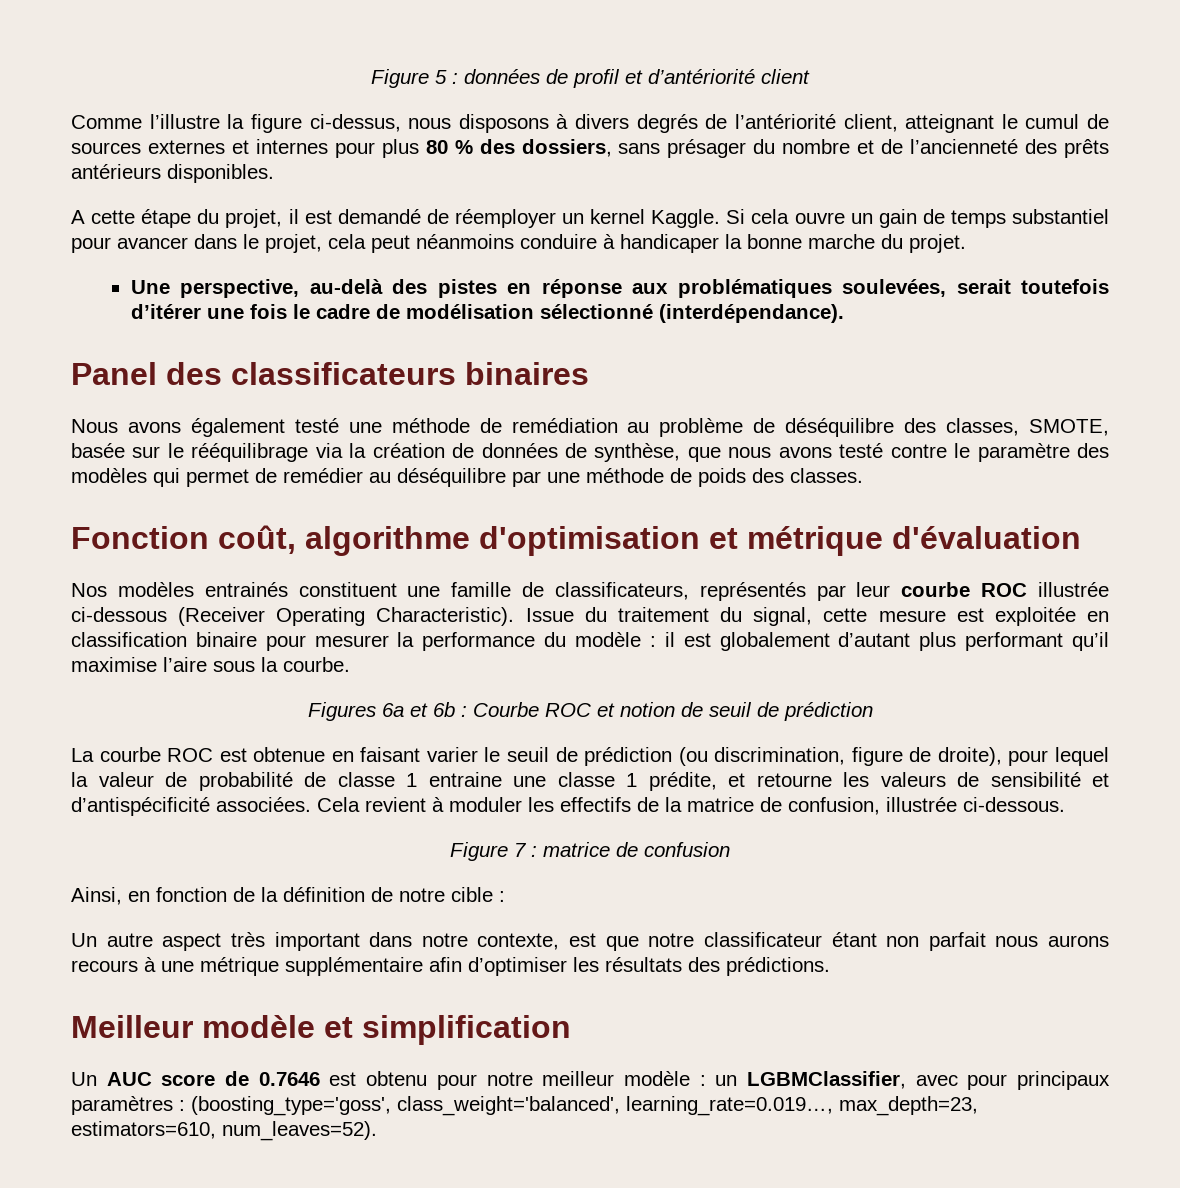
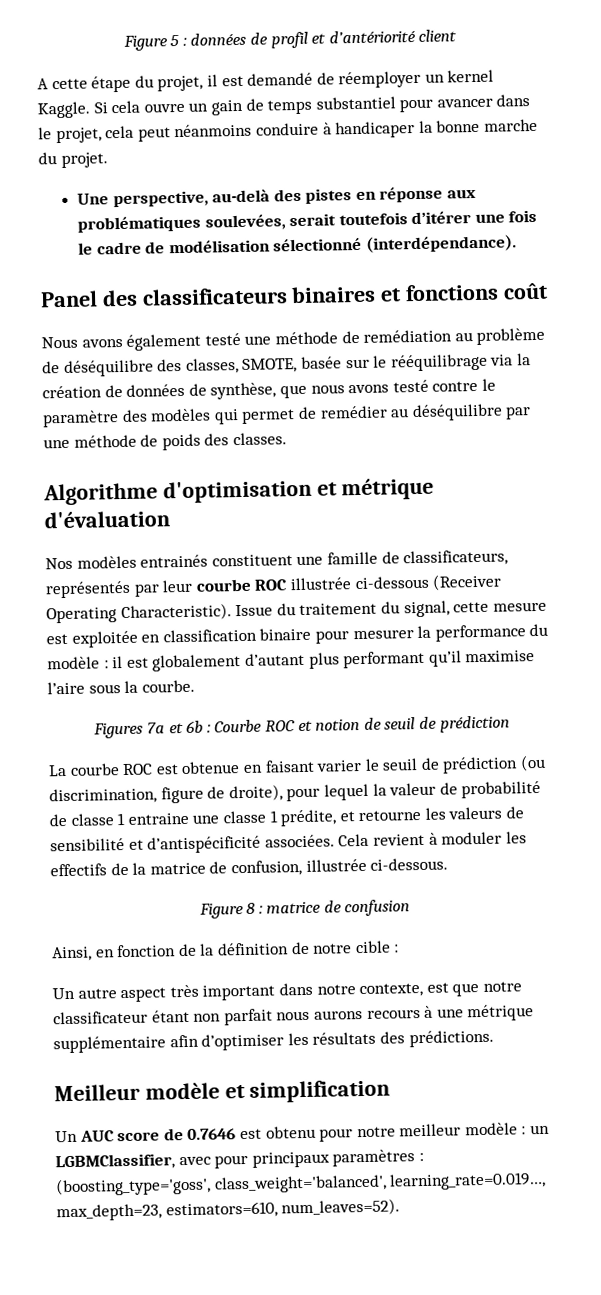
- Comme l’illustre la figure ci-dessus, nous disposons à divers degrés de l’antériorité client, atteignant le cumul de sources externes et internes pour plus 80 % des dossiers, sans présager du nombre et de l’ancienneté des prêts antérieurs disponibles.
- Panel des classificateurs binaires
+ Panel des classificateurs binaires et fonctions coût
- Fonction coût, algorithme d'optimisation et métrique d'évaluation
+ Algorithme d'optimisation et métrique d'évaluation
- Figures 6a et 6b : Courbe ROC et notion de seuil de prédiction
+ Figures 7a et 6b : Courbe ROC et notion de seuil de prédiction
- Figure 7 : matrice de confusion
+ Figure 8 : matrice de confusion

